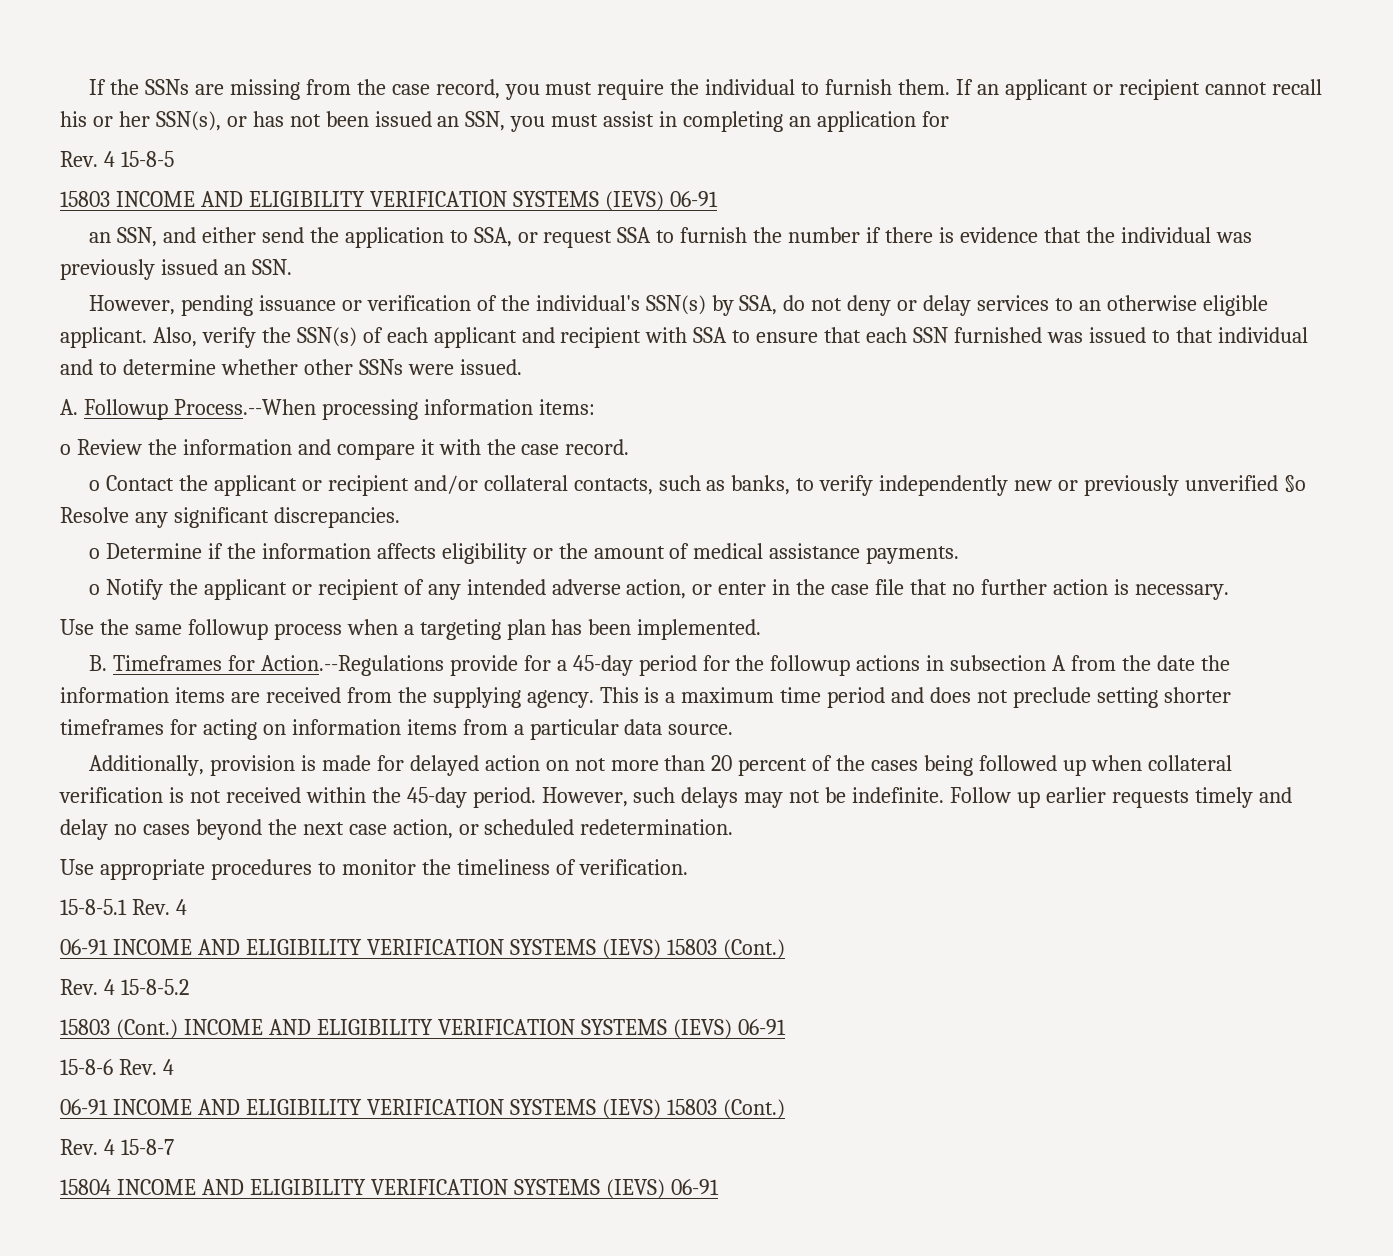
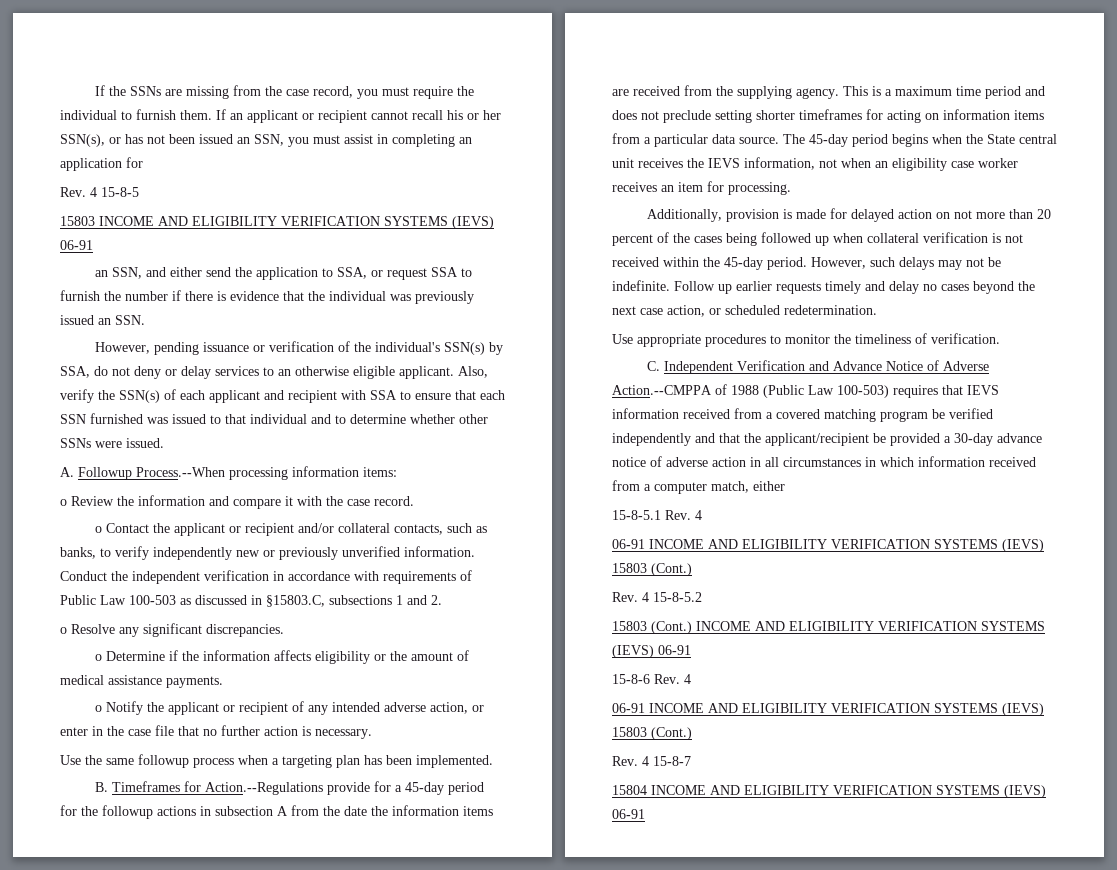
- o Contact the applicant or recipient and/or collateral contacts, such as banks, to verify independently new or previously unverified §o Resolve any significant discrepancies.
+ o Contact the applicant or recipient and/or collateral contacts, such as banks, to verify independently new or previously unverified information. Conduct the independent verification in accordance with requirements of Public Law 100-503 as discussed in §15803.C, subsections 1 and 2.
+ o Resolve any significant discrepancies.
+ The 45-day period begins when the State central unit receives the IEVS information, not when an eligibility case worker receives an item for processing.
+ C. Independent Verification and Advance Notice of Adverse Action.--CMPPA of 1988 (Public Law 100-503) requires that IEVS information received from a covered matching program be verified independently and that the applicant/recipient be provided a 30-day advance notice of adverse action in all circumstances in which information received from a computer match, either

